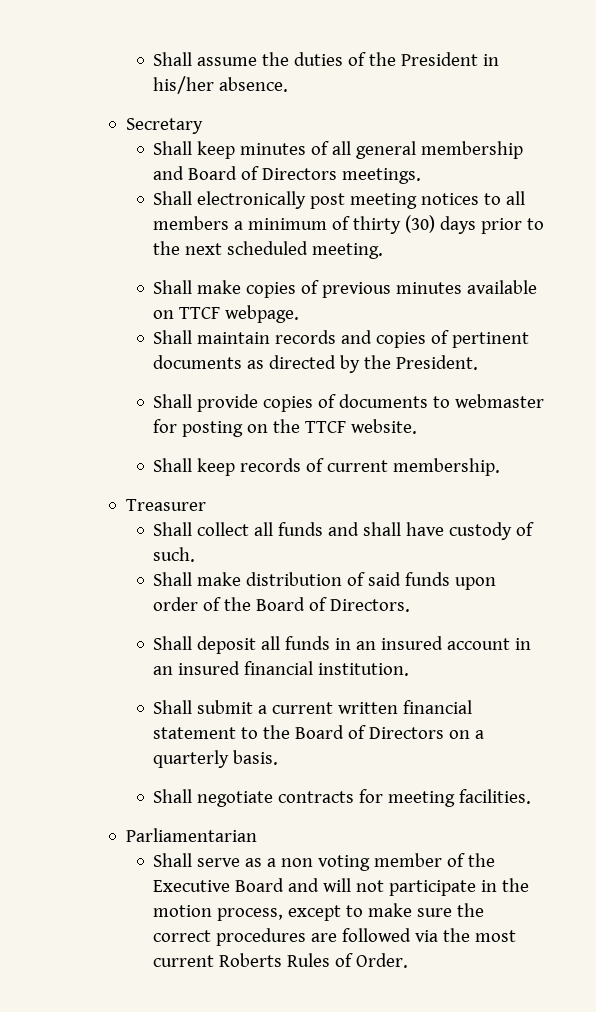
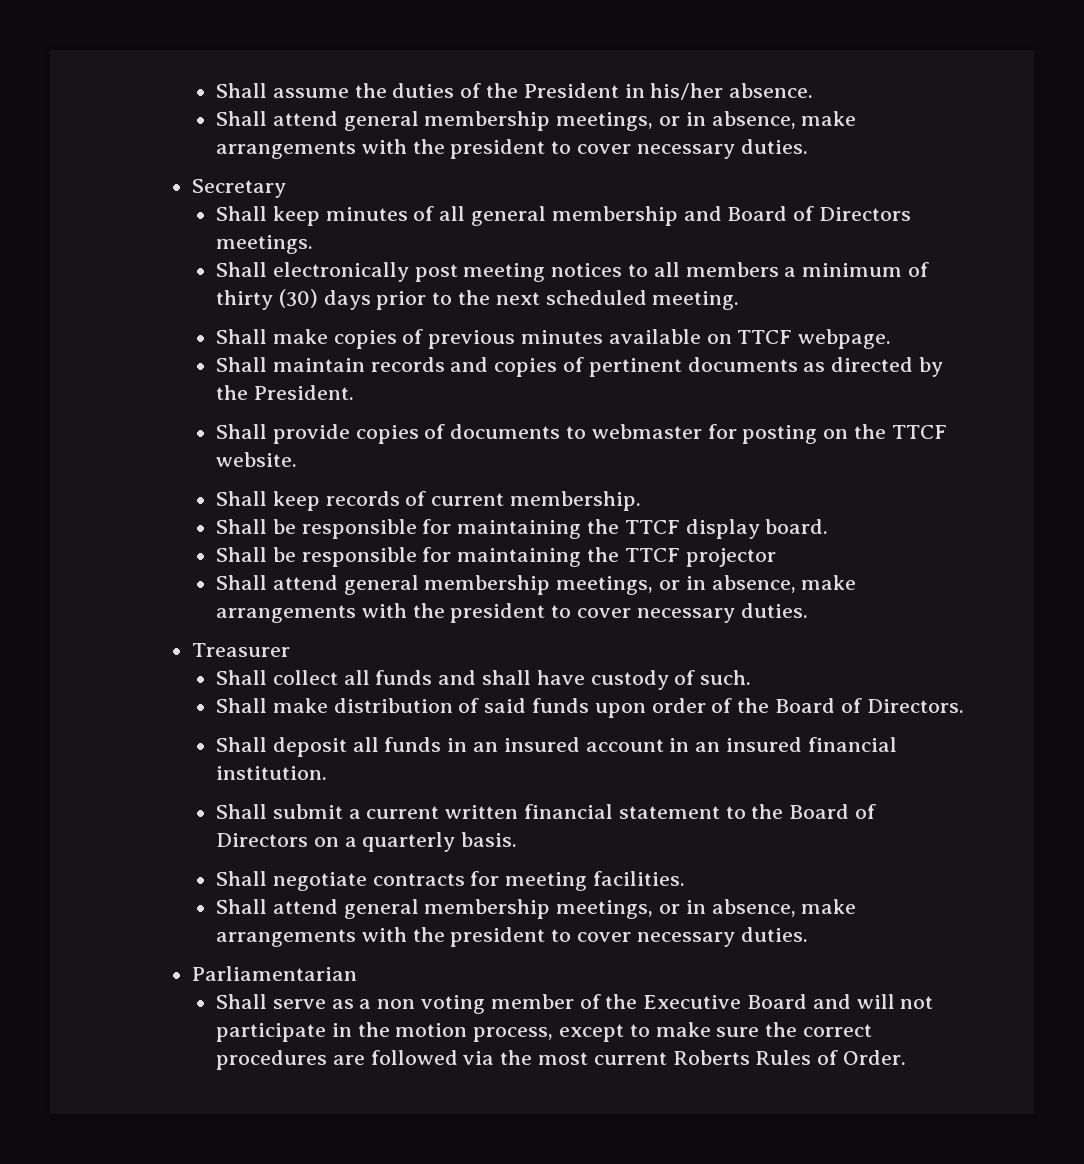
  Shall assume the duties of the President in his/her absence.
+ Shall attend general membership meetings, or in absence, make arrangements with the president to cover necessary duties.
+ Shall be responsible for maintaining the TTCF display board.
+ Shall be responsible for maintaining the TTCF projector
+ Shall attend general membership meetings, or in absence, make arrangements with the president to cover necessary duties.
  Shall negotiate contracts for meeting facilities.
+ Shall attend general membership meetings, or in absence, make arrangements with the president to cover necessary duties.

